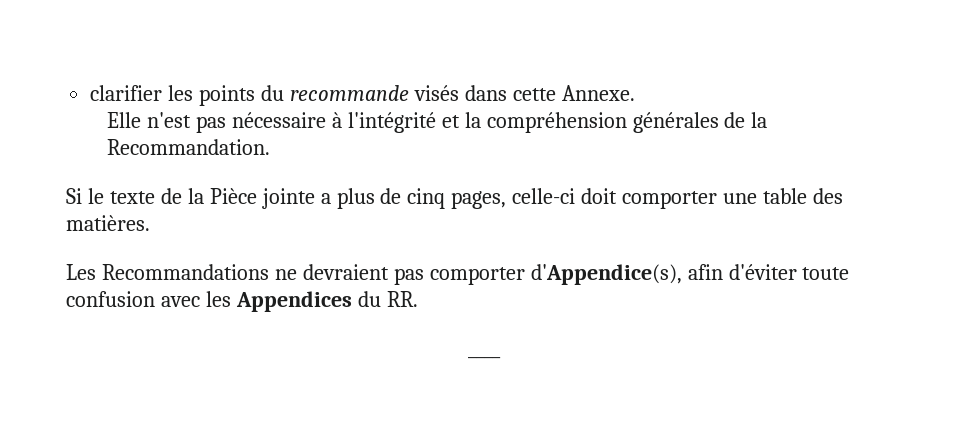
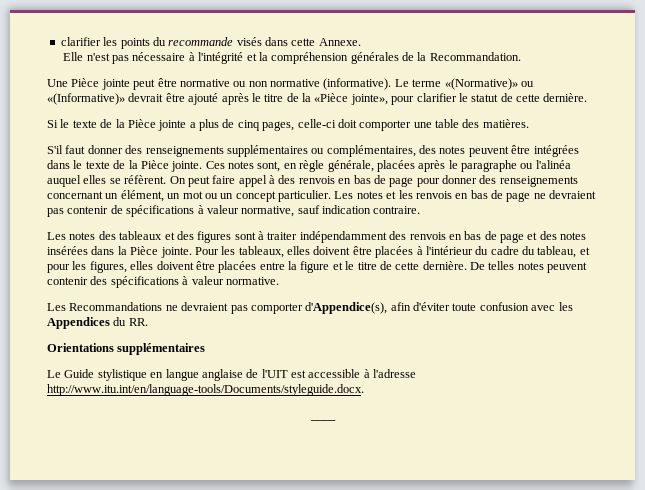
+ Une Pièce jointe peut être normative ou non normative (informative). Le terme «(Normative)» ou «(Informative)» devrait être ajouté après le titre de la «Pièce jointe», pour clarifier le statut de cette dernière.
+ S'il faut donner des renseignements supplémentaires ou complémentaires, des notes peuvent être intégrées dans le texte de la Pièce jointe. Ces notes sont, en règle générale, placées après le paragraphe ou l'alinéa auquel elles se réfèrent. On peut faire appel à des renvois en bas de page pour donner des renseignements concernant un élément, un mot ou un concept particulier. Les notes et les renvois en bas de page ne devraient pas contenir de spécifications à valeur normative, sauf indication contraire.
+ Les notes des tableaux et des figures sont à traiter indépendamment des renvois en bas de page et des notes insérées dans la Pièce jointe. Pour les tableaux, elles doivent être placées à l'intérieur du cadre du tableau, et pour les figures, elles doivent être placées entre la figure et le titre de cette dernière. De telles notes peuvent contenir des spécifications à valeur normative.
+ Orientations supplémentaires
+ Le Guide stylistique en langue anglaise de l'UIT est accessible à l'adresse http://www.itu.int/en/language-tools/Documents/styleguide.docx.

